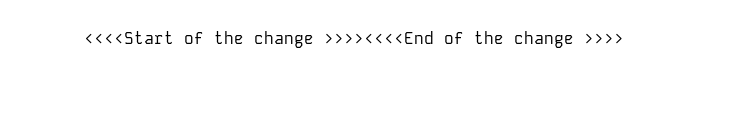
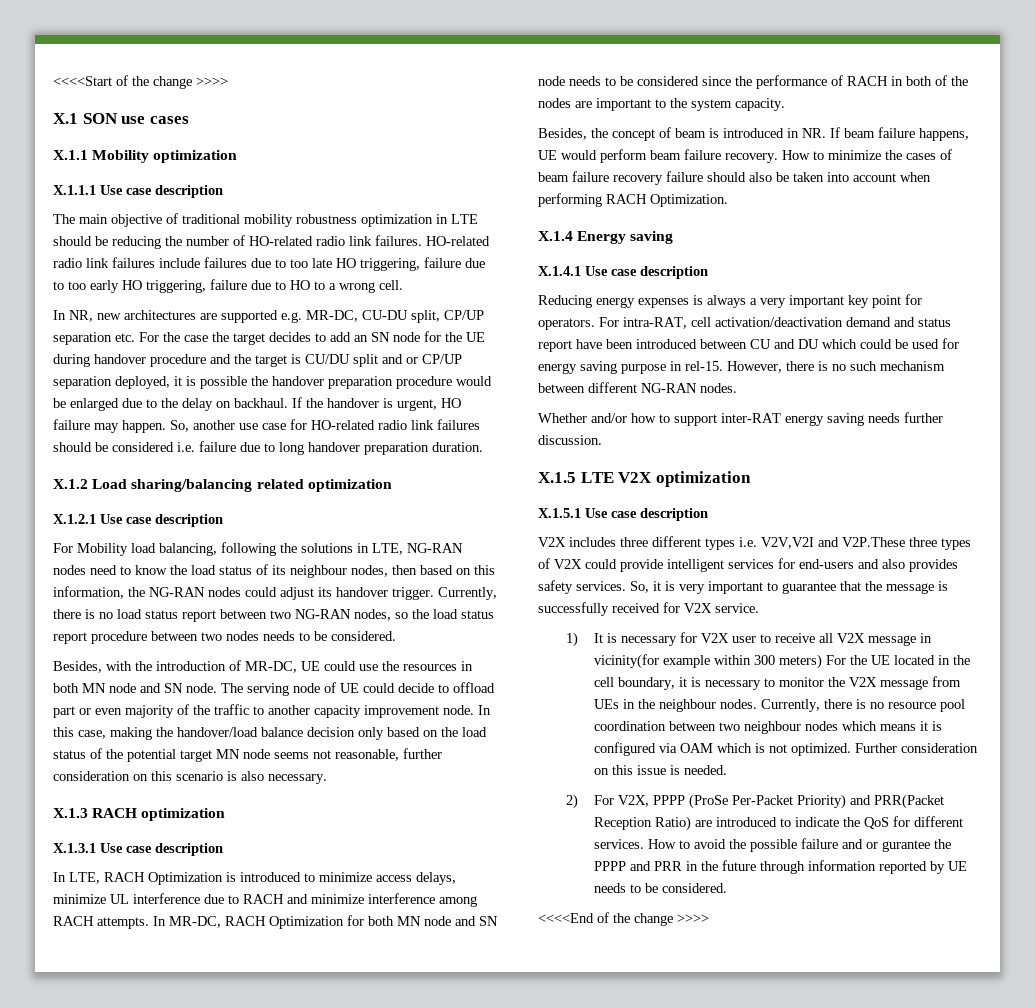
- <<<<Start of the change >>>><<<<End of the change >>>>
+ <<<<Start of the change >>>>
+ X.1 SON use cases
+ X.1.1 Mobility optimization
+ X.1.1.1 Use case description
+ The main objective of traditional mobility robustness optimization in LTE should be reducing the number of HO-related radio link failures. HO-related radio link failures include failures due to too late HO triggering, failure due to too early HO triggering, failure due to HO to a wrong cell.
+ In NR, new architectures are supported e.g. MR-DC, CU-DU split, CP/UP separation etc. For the case the target decides to add an SN node for the UE during handover procedure and the target is CU/DU split and or CP/UP separation deployed, it is possible the handover preparation procedure would be enlarged due to the delay on backhaul. If the handover is urgent, HO failure may happen. So, another use case for HO-related radio link failures should be considered i.e. failure due to long handover preparation duration.
+ X.1.2 Load sharing/balancing related optimization
+ X.1.2.1 Use case description
+ For Mobility load balancing, following the solutions in LTE, NG-RAN nodes need to know the load status of its neighbour nodes, then based on this information, the NG-RAN nodes could adjust its handover trigger. Currently, there is no load status report between two NG-RAN nodes, so the load status report procedure between two nodes needs to be considered.
+ Besides, with the introduction of MR-DC, UE could use the resources in both MN node and SN node. The serving node of UE could decide to offload part or even majority of the traffic to another capacity improvement node. In this case, making the handover/load balance decision only based on the load status of the potential target MN node seems not reasonable, further consideration on this scenario is also necessary.
+ X.1.3 RACH optimization
+ X.1.3.1 Use case description
+ In LTE, RACH Optimization is introduced to minimize access delays, minimize UL interference due to RACH and minimize interference among RACH attempts. In MR-DC, RACH Optimization for both MN node and SN node needs to be considered since the performance of RACH in both of the nodes are important to the system capacity.
+ Besides, the concept of beam is introduced in NR. If beam failure happens, UE would perform beam failure recovery. How to minimize the cases of beam failure recovery failure should also be taken into account when performing RACH Optimization.
+ X.1.4 Energy saving
+ X.1.4.1 Use case description
+ Reducing energy expenses is always a very important key point for operators. For intra-RAT, cell activation/deactivation demand and status report have been introduced between CU and DU which could be used for energy saving purpose in rel-15. However, there is no such mechanism between different NG-RAN nodes.
+ Whether and/or how to support inter-RAT energy saving needs further discussion.
+ X.1.5 LTE V2X optimization
+ X.1.5.1 Use case description
+ V2X includes three different types i.e. V2V,V2I and V2P.These three types of V2X could provide intelligent services for end-users and also provides safety services. So, it is very important to guarantee that the message is successfully received for V2X service.
+ 1) It is necessary for V2X user to receive all V2X message in vicinity(for example within 300 meters) For the UE located in the cell boundary, it is necessary to monitor the V2X message from UEs in the neighbour nodes. Currently, there is no resource pool coordination between two neighbour nodes which means it is configured via OAM which is not optimized. Further consideration on this issue is needed.
+ 2) For V2X, PPPP (ProSe Per-Packet Priority) and PRR(Packet Reception Ratio) are introduced to indicate the QoS for different services. How to avoid the possible failure and or gurantee the PPPP and PRR in the future through information reported by UE needs to be considered.
+ <<<<End of the change >>>>

